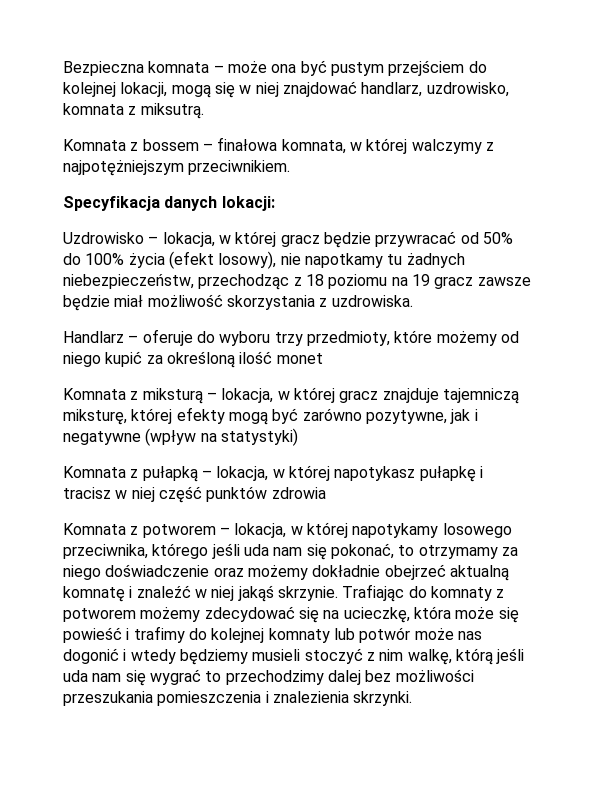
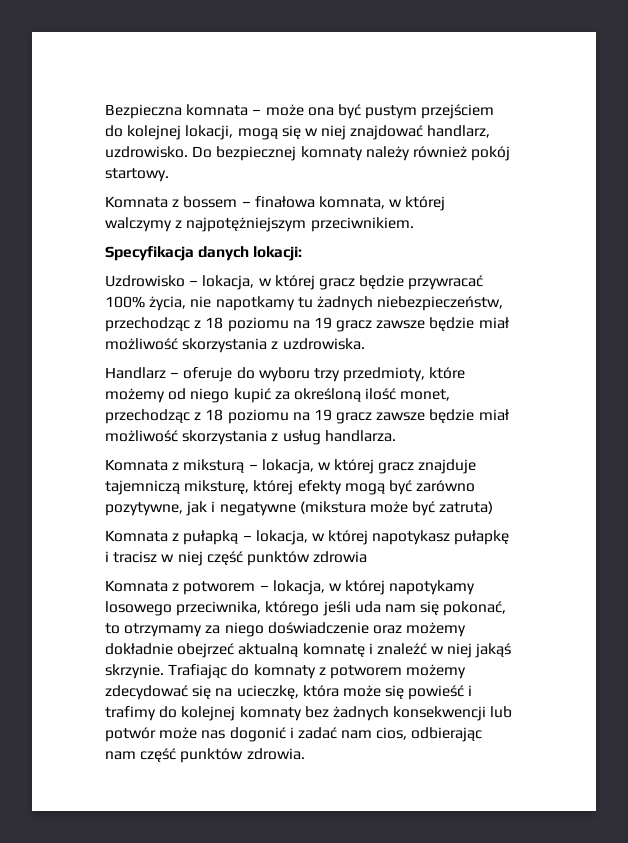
- Bezpieczna komnata – może ona być pustym przejściem do kolejnej lokacji, mogą się w niej znajdować handlarz, uzdrowisko, komnata z miksutrą.
+ Bezpieczna komnata – może ona być pustym przejściem do kolejnej lokacji, mogą się w niej znajdować handlarz, uzdrowisko. Do bezpiecznej komnaty należy również pokój startowy.
- Uzdrowisko – lokacja, w której gracz będzie przywracać od 50% do 100% życia (efekt losowy), nie napotkamy tu żadnych niebezpieczeństw, przechodząc z 18 poziomu na 19 gracz zawsze będzie miał możliwość skorzystania z uzdrowiska.
+ Uzdrowisko – lokacja, w której gracz będzie przywracać 100% życia, nie napotkamy tu żadnych niebezpieczeństw, przechodząc z 18 poziomu na 19 gracz zawsze będzie miał możliwość skorzystania z uzdrowiska.
- Handlarz – oferuje do wyboru trzy przedmioty, które możemy od niego kupić za określoną ilość monet
+ Handlarz – oferuje do wyboru trzy przedmioty, które możemy od niego kupić za określoną ilość monet, przechodząc z 18 poziomu na 19 gracz zawsze będzie miał możliwość skorzystania z usług handlarza.
- Komnata z miksturą – lokacja, w której gracz znajduje tajemniczą miksturę, której efekty mogą być zarówno pozytywne, jak i negatywne (wpływ na statystyki)
+ Komnata z miksturą – lokacja, w której gracz znajduje tajemniczą miksturę, której efekty mogą być zarówno pozytywne, jak i negatywne (mikstura może być zatruta)
- Trafiając do komnaty z potworem możemy zdecydować się na ucieczkę, która może się powieść i trafimy do kolejnej komnaty lub potwór może nas dogonić i wtedy będziemy musieli stoczyć z nim walkę, którą jeśli uda nam się wygrać to przechodzimy dalej bez możliwości przeszukania pomieszczenia i znalezienia skrzynki.
+ Trafiając do komnaty z potworem możemy zdecydować się na ucieczkę, która może się powieść i trafimy do kolejnej komnaty bez żadnych konsekwencji lub potwór może nas dogonić i zadać nam cios, odbierając nam część punktów zdrowia.

